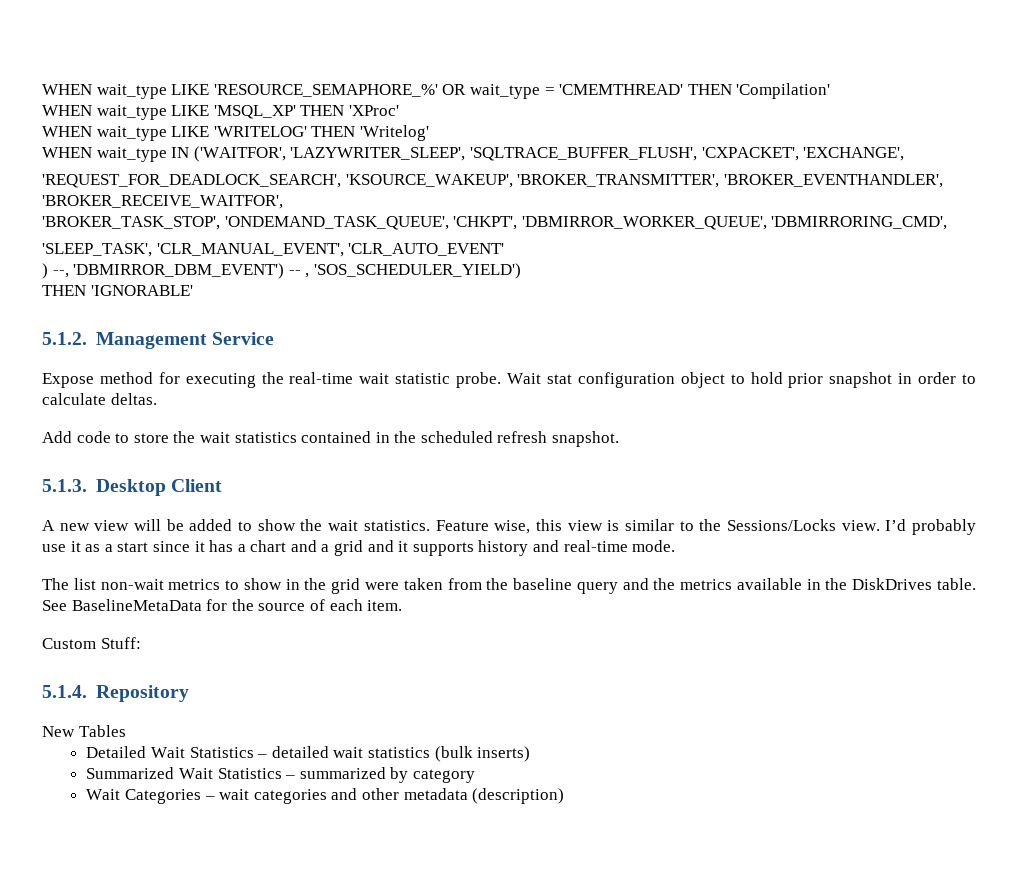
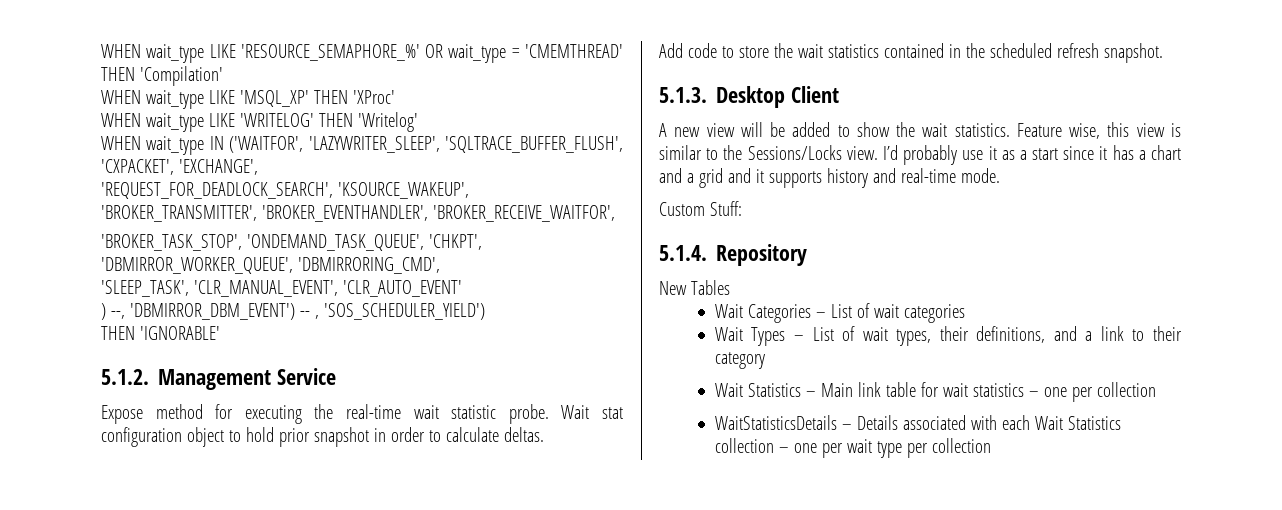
- The list non-wait metrics to show in the grid were taken from the baseline query and the metrics available in the DiskDrives table. See BaselineMetaData for the source of each item.
- Detailed Wait Statistics – detailed wait statistics (bulk inserts)
- Summarized Wait Statistics – summarized by category
- Wait Categories – wait categories and other metadata (description)
+ Wait Categories – List of wait categories
+ Wait Types – List of wait types, their definitions, and a link to their category
+ Wait Statistics – Main link table for wait statistics – one per collection
+ WaitStatisticsDetails – Details associated with each Wait Statistics collection – one per wait type per collection

